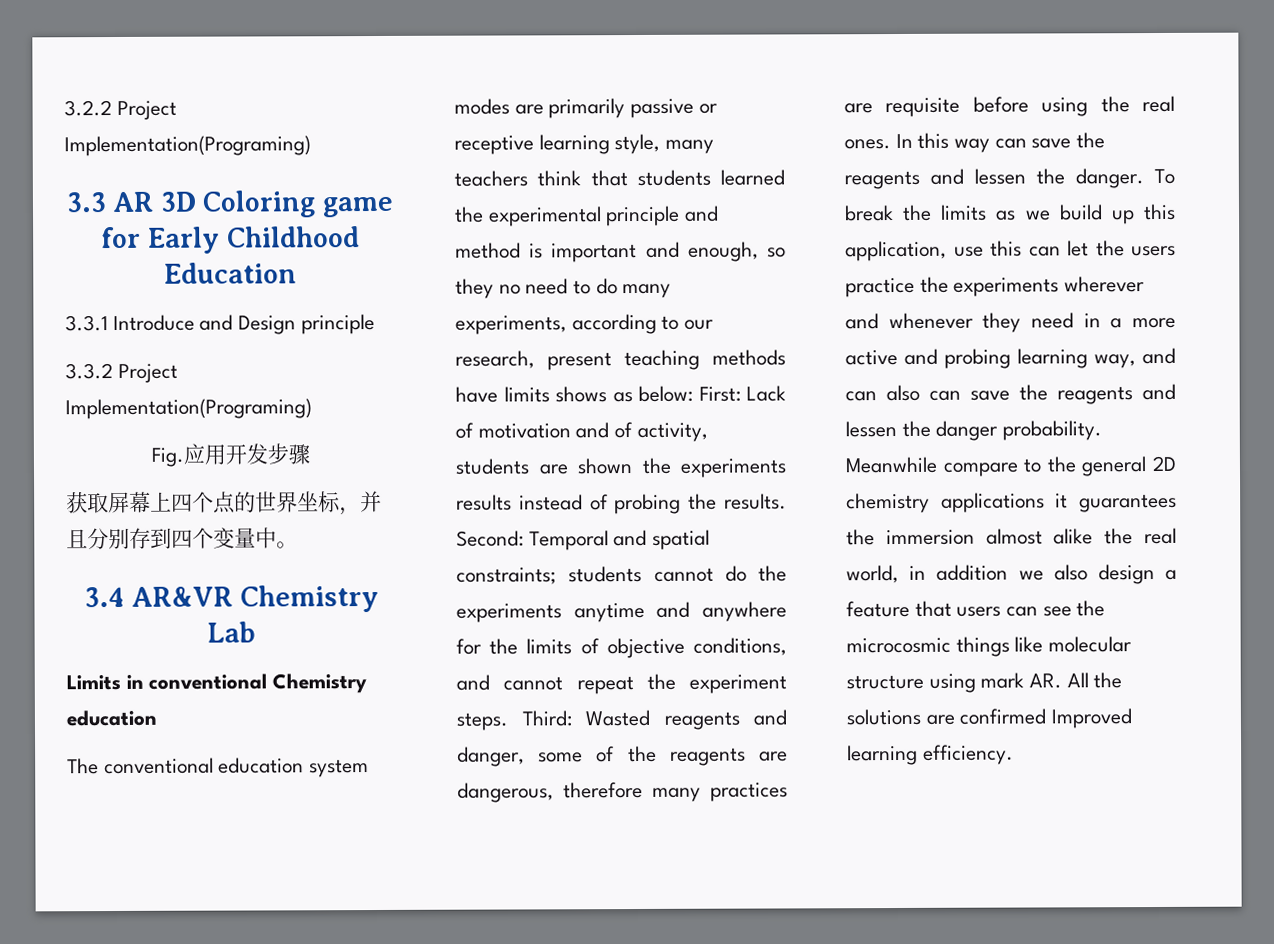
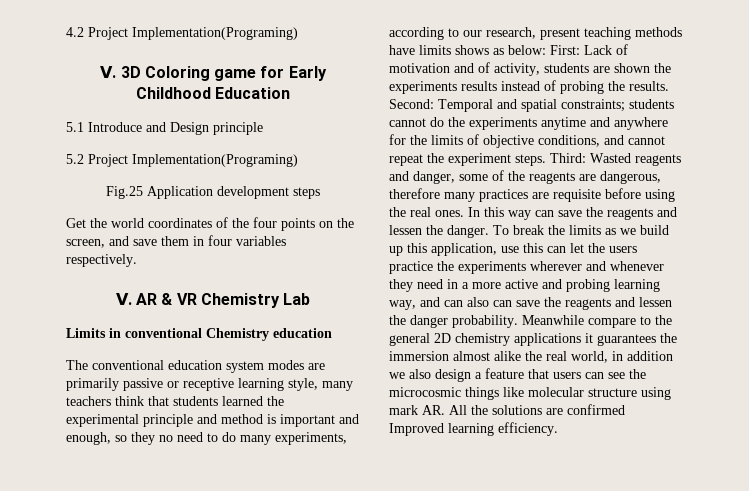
- 3.2.2 Project Implementation(Programing)
- 3.3 AR 3D Coloring game for Early Childhood Education
+ 4.2 Project Implementation(Programing)
+ Ⅴ. 3D Coloring game for Early Childhood Education
- 3.3.1 Introduce and Design principle
+ 5.1 Introduce and Design principle
- 3.3.2 Project Implementation(Programing)
- Fig.应用开发步骤
- 获取屏幕上四个点的世界坐标，并且分别存到四个变量中。
- 3.4 AR&VR Chemistry Lab
+ 5.2 Project Implementation(Programing)
+ Fig.25 Application development steps
+ Get the world coordinates of the four points on the screen, and save them in four variables respectively.
+ Ⅴ. AR & VR Chemistry Lab

